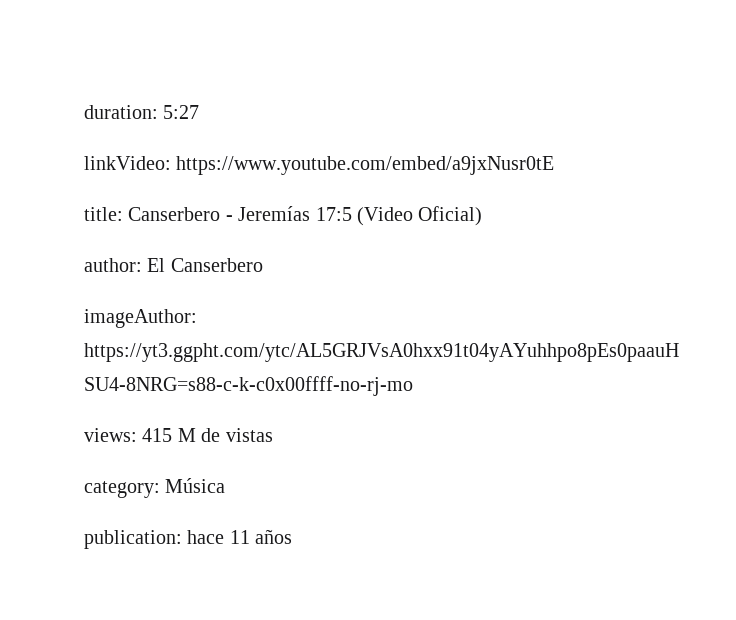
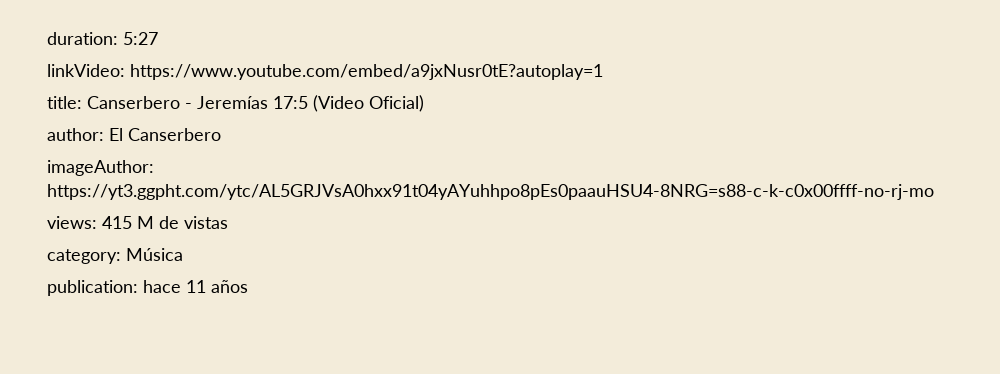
- linkVideo: https://www.youtube.com/embed/a9jxNusr0tE
+ linkVideo: https://www.youtube.com/embed/a9jxNusr0tE?autoplay=1

